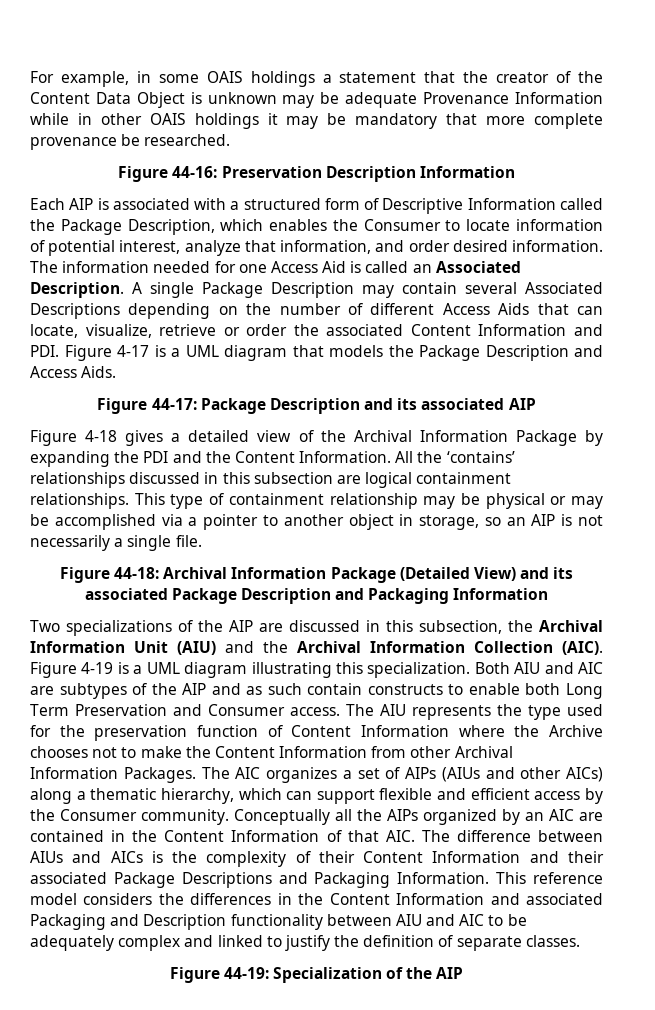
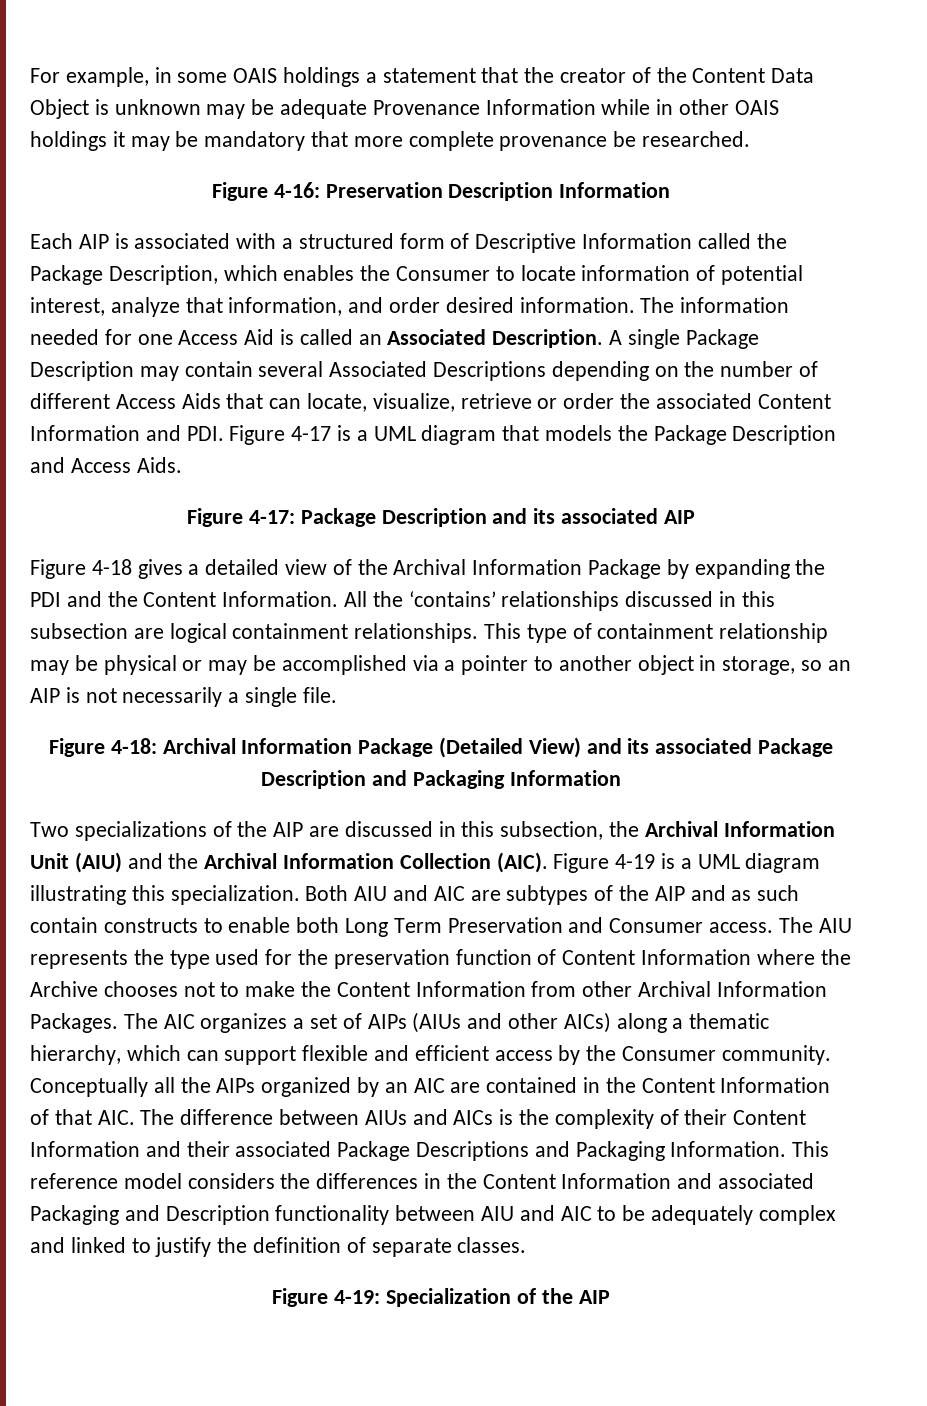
- Figure 44-16: Preservation Description Information
+ Figure 4-16: Preservation Description Information
- Figure 44-17: Package Description and its associated AIP
+ Figure 4-17: Package Description and its associated AIP
- Figure 44-18: Archival Information Package (Detailed View) and its associated Package Description and Packaging Information
+ Figure 4-18: Archival Information Package (Detailed View) and its associated Package Description and Packaging Information
- Figure 44-19: Specialization of the AIP
+ Figure 4-19: Specialization of the AIP

